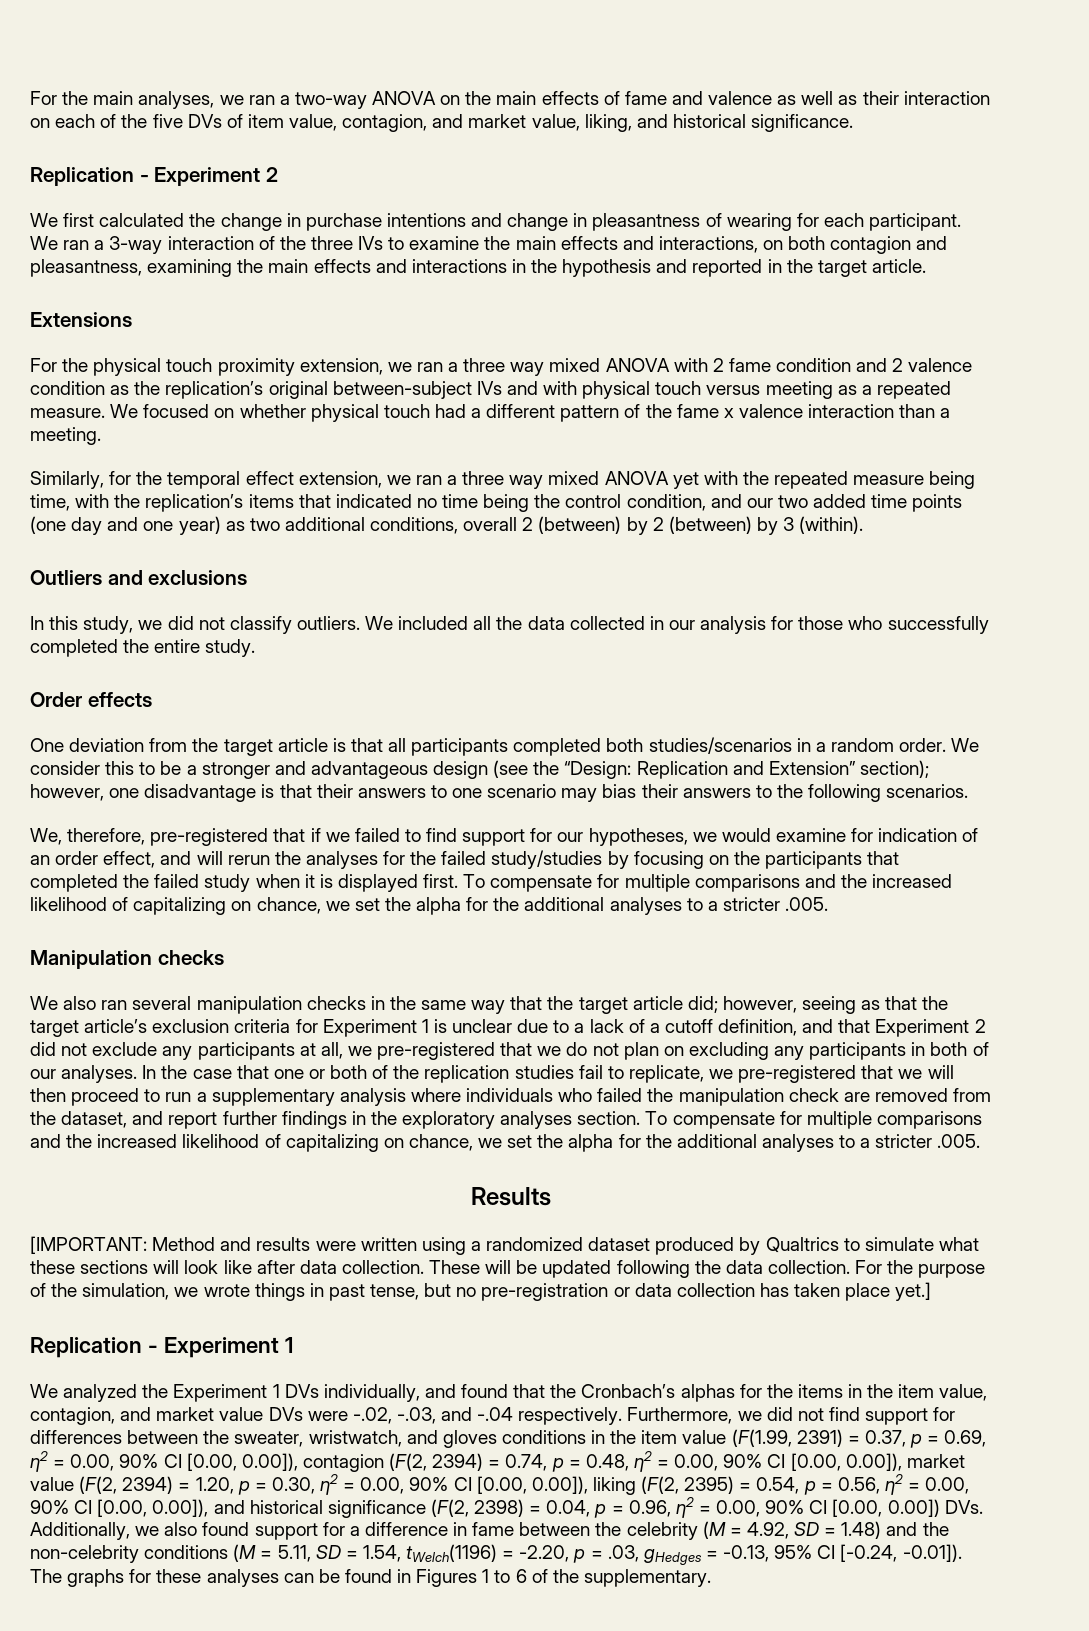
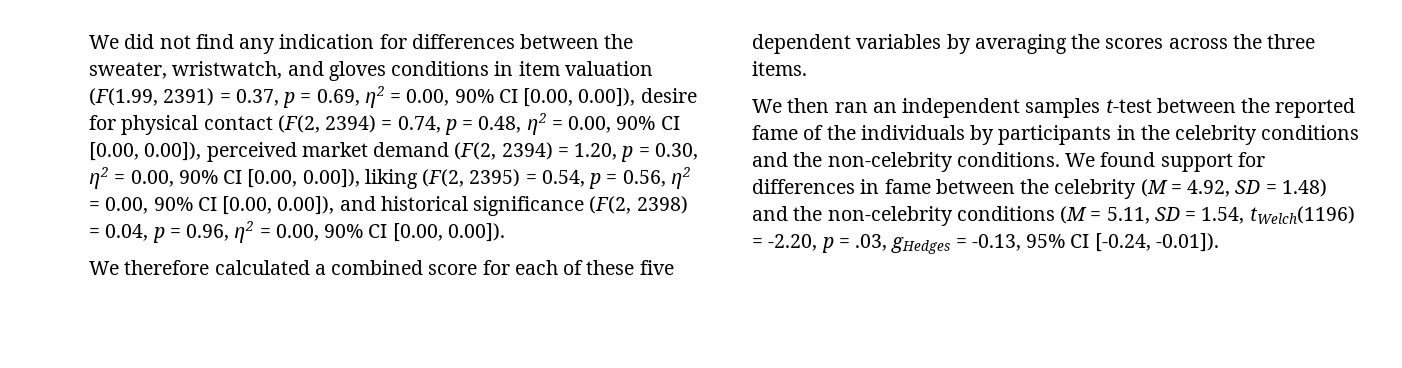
- For the main analyses, we ran a two-way ANOVA on the main effects of fame and valence as well as their interaction on each of the five DVs of item value, contagion, and market value, liking, and historical significance.
- Replication - Experiment 2
- We first calculated the change in purchase intentions and change in pleasantness of wearing for each participant. We ran a 3-way interaction of the three IVs to examine the main effects and interactions, on both contagion and pleasantness, examining the main effects and interactions in the hypothesis and reported in the target article.
- Extensions
- For the physical touch proximity extension, we ran a three way mixed ANOVA with 2 fame condition and 2 valence condition as the replication’s original between-subject IVs and with physical touch versus meeting as a repeated measure. We focused on whether physical touch had a different pattern of the fame x valence interaction than a meeting.
- Similarly, for the temporal effect extension, we ran a three way mixed ANOVA yet with the repeated measure being time, with the replication’s items that indicated no time being the control condition, and our two added time points (one day and one year) as two additional conditions, overall 2 (between) by 2 (between) by 3 (within).
- Outliers and exclusions
- In this study, we did not classify outliers. We included all the data collected in our analysis for those who successfully completed the entire study.
- Order effects
- One deviation from the target article is that all participants completed both studies/scenarios in a random order. We consider this to be a stronger and advantageous design (see the “Design: Replication and Extension” section); however, one disadvantage is that their answers to one scenario may bias their answers to the following scenarios.
- We, therefore, pre-registered that if we failed to find support for our hypotheses, we would examine for indication of an order effect, and will rerun the analyses for the failed study/studies by focusing on the participants that completed the failed study when it is displayed first. To compensate for multiple comparisons and the increased likelihood of capitalizing on chance, we set the alpha for the additional analyses to a stricter .005.
- Manipulation checks
- We also ran several manipulation checks in the same way that the target article did; however, seeing as that the target article’s exclusion criteria for Experiment 1 is unclear due to a lack of a cutoff definition, and that Experiment 2 did not exclude any participants at all, we pre-registered that we do not plan on excluding any participants in both of our analyses. In the case that one or both of the replication studies fail to replicate, we pre-registered that we will then proceed to run a supplementary analysis where individuals who failed the manipulation check are removed from the dataset, and report further findings in the exploratory analyses section. To compensate for multiple comparisons and the increased likelihood of capitalizing on chance, we set the alpha for the additional analyses to a stricter .005.
- Results
- [IMPORTANT: Method and results were written using a randomized dataset produced by Qualtrics to simulate what these sections will look like after data collection. These will be updated following the data collection. For the purpose of the simulation, we wrote things in past tense, but no pre-registration or data collection has taken place yet.]
- Replication - Experiment 1
- We analyzed the Experiment 1 DVs individually, and found that the Cronbach’s alphas for the items in the item value, contagion, and market value DVs were -.02, -.03, and -.04 respectively. Furthermore, we did not find support for differences between the sweater, wristwatch, and gloves conditions in the item value (F(1.99, 2391) = 0.37, p = 0.69, η2 = 0.00, 90% CI [0.00, 0.00]), contagion (F(2, 2394) = 0.74, p = 0.48, η2 = 0.00, 90% CI [0.00, 0.00]), market value (F(2, 2394) = 1.20, p = 0.30, η2 = 0.00, 90% CI [0.00, 0.00]), liking (F(2, 2395) = 0.54, p = 0.56, η2 = 0.00, 90% CI [0.00, 0.00]), and historical significance (F(2, 2398) = 0.04, p = 0.96, η2 = 0.00, 90% CI [0.00, 0.00]) DVs. Additionally, we also found support for a difference in fame between the celebrity (M = 4.92, SD = 1.48) and the non-celebrity conditions (M = 5.11, SD = 1.54, tWelch(1196) = -2.20, p = .03, gHedges = -0.13, 95% CI [-0.24, -0.01]). The graphs for these analyses can be found in Figures 1 to 6 of the supplementary.
+ We did not find any indication for differences between the sweater, wristwatch, and gloves conditions in item valuation (F(1.99, 2391) = 0.37, p = 0.69, η2 = 0.00, 90% CI [0.00, 0.00]), desire for physical contact (F(2, 2394) = 0.74, p = 0.48, η2 = 0.00, 90% CI [0.00, 0.00]), perceived market demand (F(2, 2394) = 1.20, p = 0.30, η2 = 0.00, 90% CI [0.00, 0.00]), liking (F(2, 2395) = 0.54, p = 0.56, η2 = 0.00, 90% CI [0.00, 0.00]), and historical significance (F(2, 2398) = 0.04, p = 0.96, η2 = 0.00, 90% CI [0.00, 0.00]).
+ We therefore calculated a combined score for each of these five dependent variables by averaging the scores across the three items.
+ We then ran an independent samples t-test between the reported fame of the individuals by participants in the celebrity conditions and the non-celebrity conditions. We found support for differences in fame between the celebrity (M = 4.92, SD = 1.48) and the non-celebrity conditions (M = 5.11, SD = 1.54, tWelch(1196) = -2.20, p = .03, gHedges = -0.13, 95% CI [-0.24, -0.01]).

